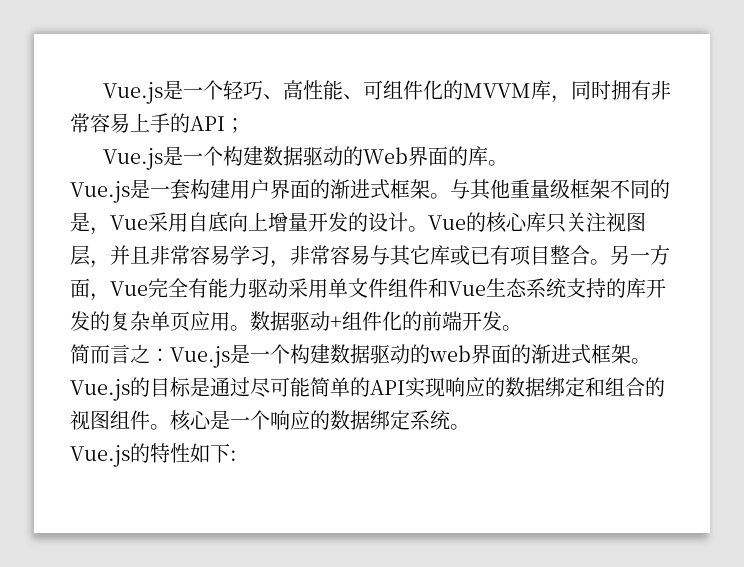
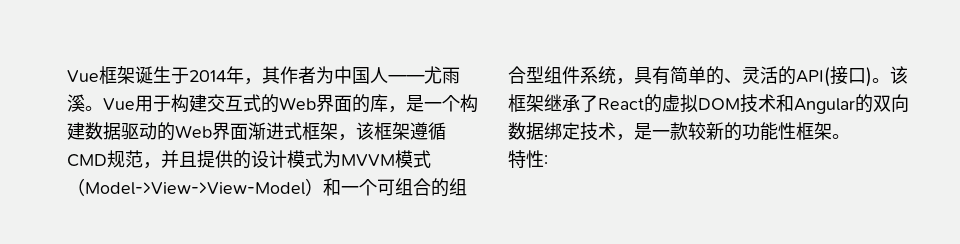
- Vue.js是一个轻巧、高性能、可组件化的MVVM库，同时拥有非常容易上手的API；
- Vue.js是一个构建数据驱动的Web界面的库。
- Vue.js是一套构建用户界面的渐进式框架。与其他重量级框架不同的是，Vue采用自底向上增量开发的设计。Vue的核心库只关注视图层，并且非常容易学习，非常容易与其它库或已有项目整合。另一方面，Vue完全有能力驱动采用单文件组件和Vue生态系统支持的库开发的复杂单页应用。数据驱动+组件化的前端开发。
- 简而言之：Vue.js是一个构建数据驱动的web界面的渐进式框架。Vue.js的目标是通过尽可能简单的API实现响应的数据绑定和组合的视图组件。核心是一个响应的数据绑定系统。
- Vue.js的特性如下:
+ Vue框架诞生于2014年，其作者为中国人——尤雨溪。Vue用于构建交互式的Web界面的库，是一个构建数据驱动的Web界面渐进式框架，该框架遵循CMD规范，并且提供的设计模式为MVVM模式（Model->View->View-Model）和一个可组合的组合型组件系统，具有简单的、灵活的API(接口)。该框架继承了React的虚拟DOM技术和Angular的双向数据绑定技术，是一款较新的功能性框架。
+ 特性:

